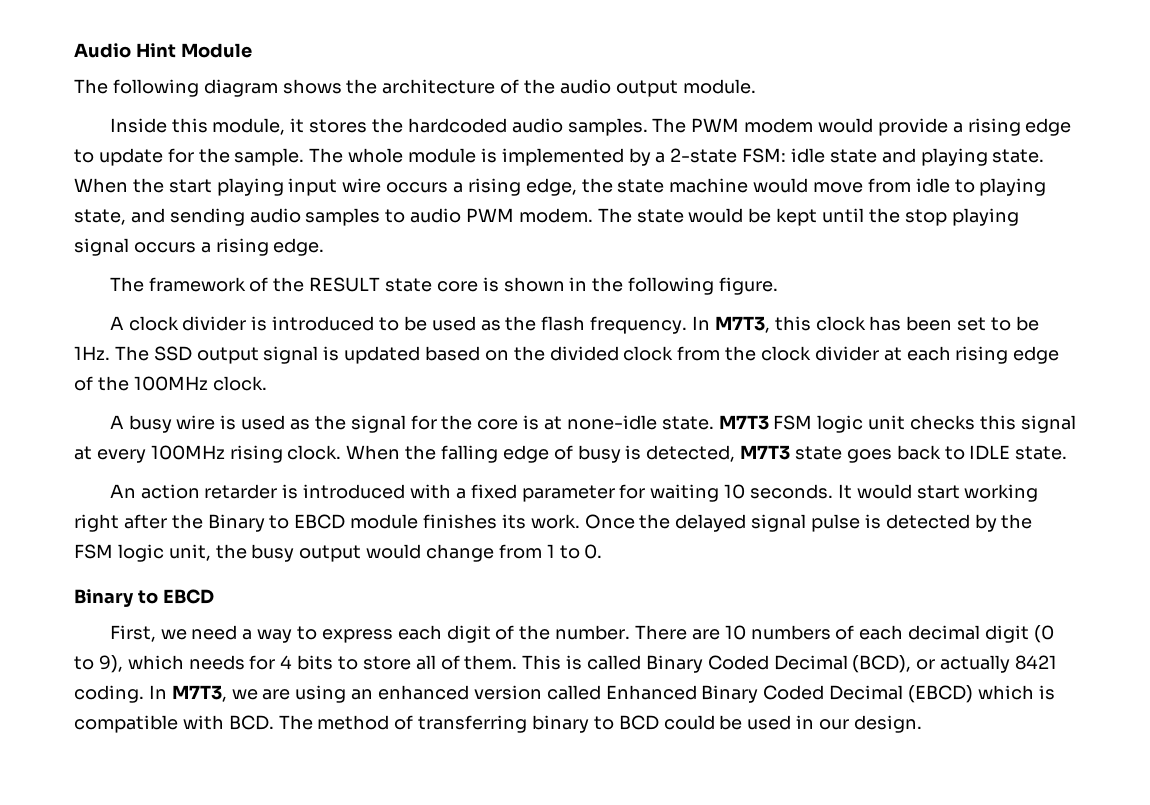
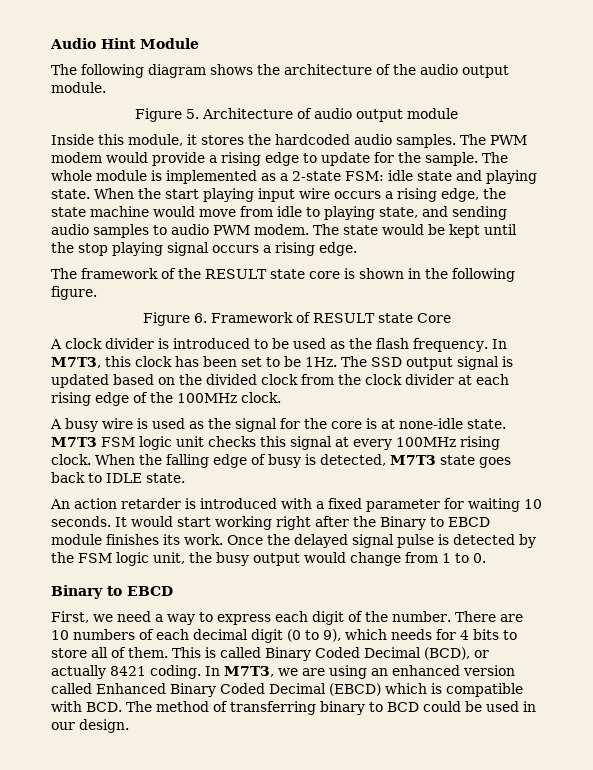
+ Figure 5. Architecture of audio output module
- The whole module is implemented by a 2-state FSM: idle state and playing state.
+ The whole module is implemented as a 2-state FSM: idle state and playing state.
+ Figure 6. Framework of RESULT state Core

